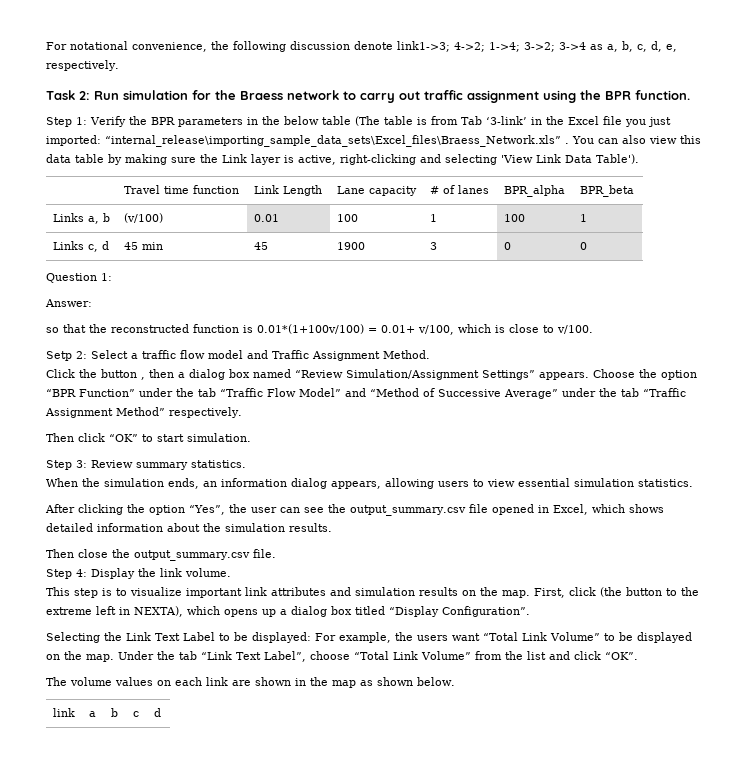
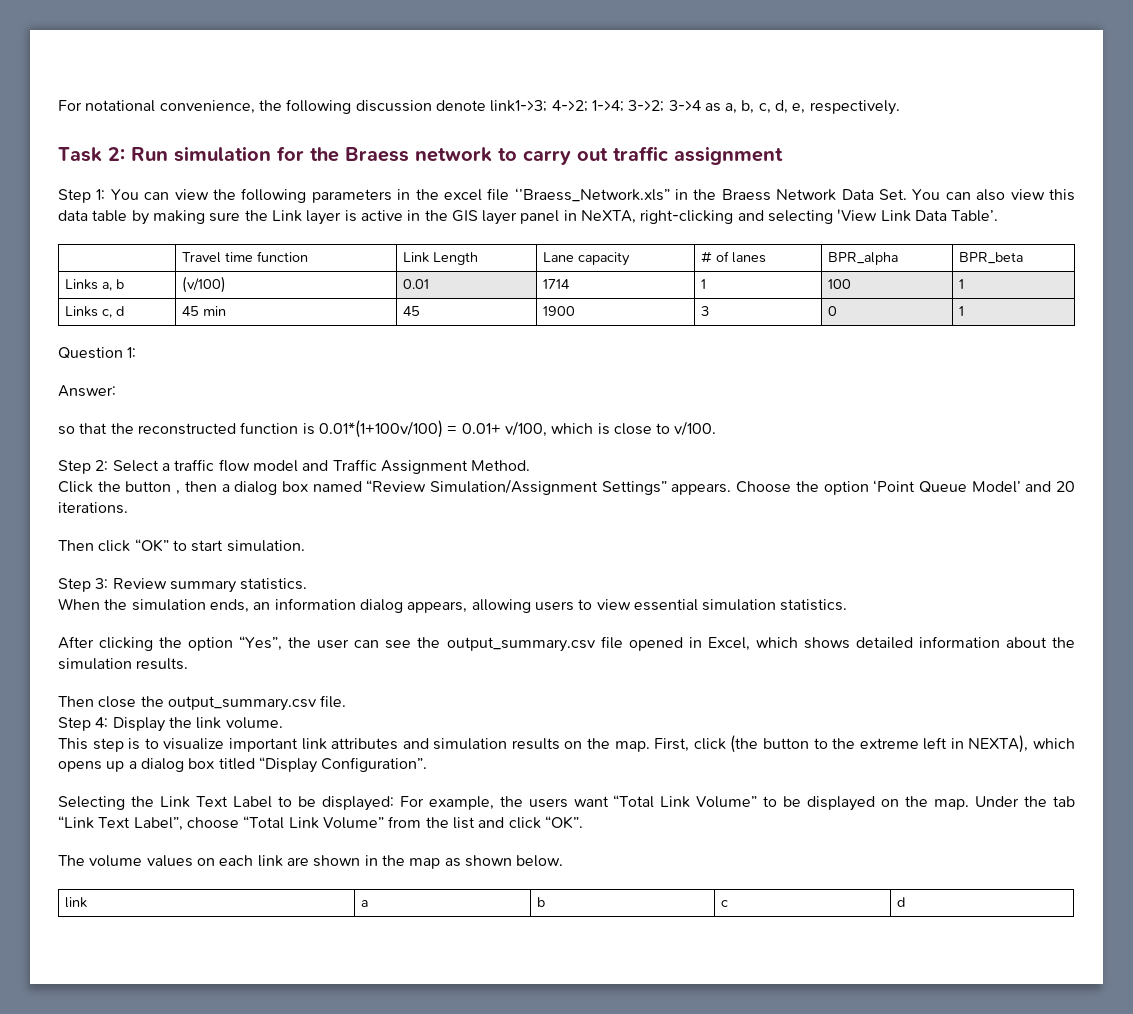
- Task 2: Run simulation for the Braess network to carry out traffic assignment using the BPR function.
- Step 1: Verify the BPR parameters in the below table (The table is from Tab ‘3-link’ in the Excel file you just imported: “internal_release\importing_sample_data_sets\Excel_files\Braess_Network.xls” . You can also view this data table by making sure the Link layer is active, right-clicking and selecting 'View Link Data Table').
+ Task 2: Run simulation for the Braess network to carry out traffic assignment
+ Step 1: You can view the following parameters in the excel file ‘’Braess_Network.xls” in the Braess Network Data Set. You can also view this data table by making sure the Link layer is active in the GIS layer panel in NeXTA, right-clicking and selecting 'View Link Data Table’.
- Links a, b | (v/100) | 0.01 | 100 | 1 | 100 | 1
+ Links a, b | (v/100) | 0.01 | 1714 | 1 | 100 | 1
- Links c, d | 45 min | 45 | 1900 | 3 | 0 | 0
+ Links c, d | 45 min | 45 | 1900 | 3 | 0 | 1
- Setp 2: Select a traffic flow model and Traffic Assignment Method.
+ Step 2: Select a traffic flow model and Traffic Assignment Method.
- Choose the option “BPR Function” under the tab “Traffic Flow Model” and “Method of Successive Average” under the tab “Traffic Assignment Method” respectively.
+ Choose the option ‘Point Queue Model’ and 20 iterations.

